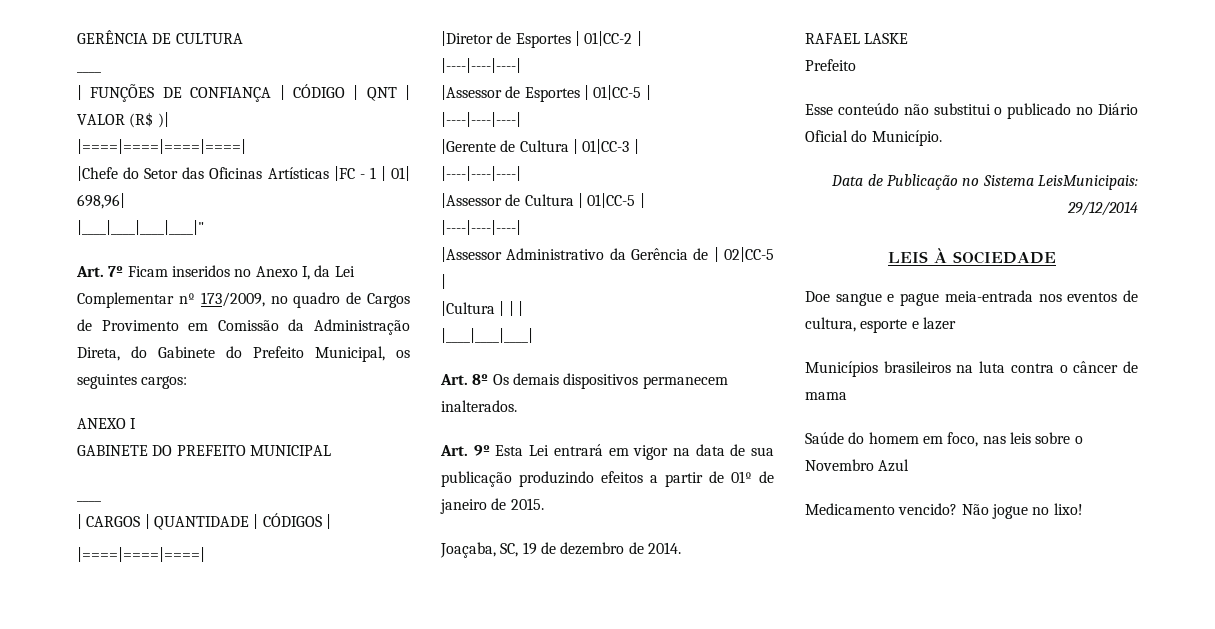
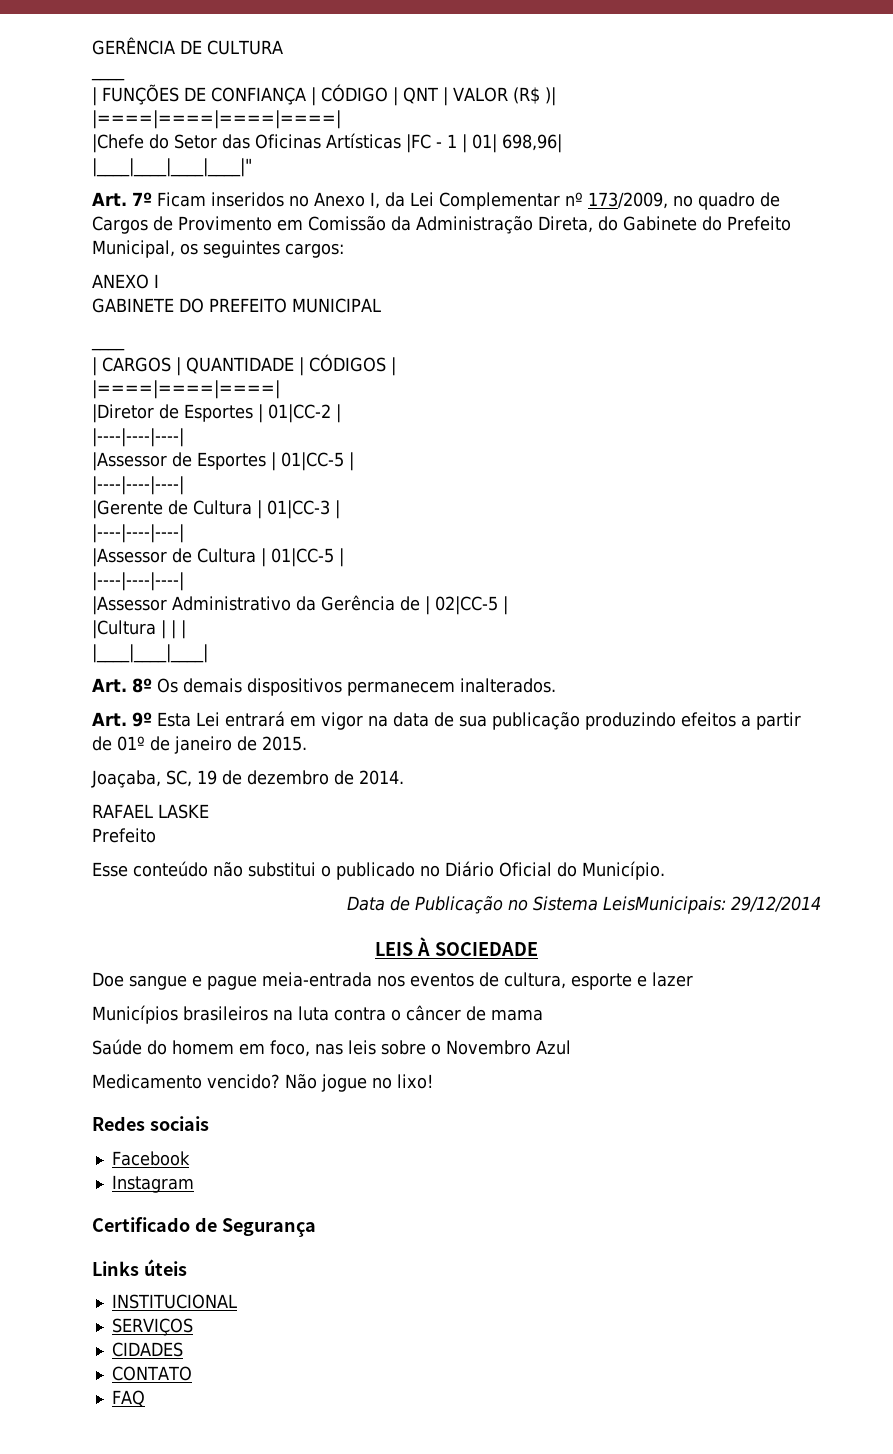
+ Redes sociais
+ Facebook
+ Instagram
+ Certificado de Segurança
+ Links úteis
+ INSTITUCIONAL
+ SERVIÇOS
+ CIDADES
+ CONTATO
+ FAQ

